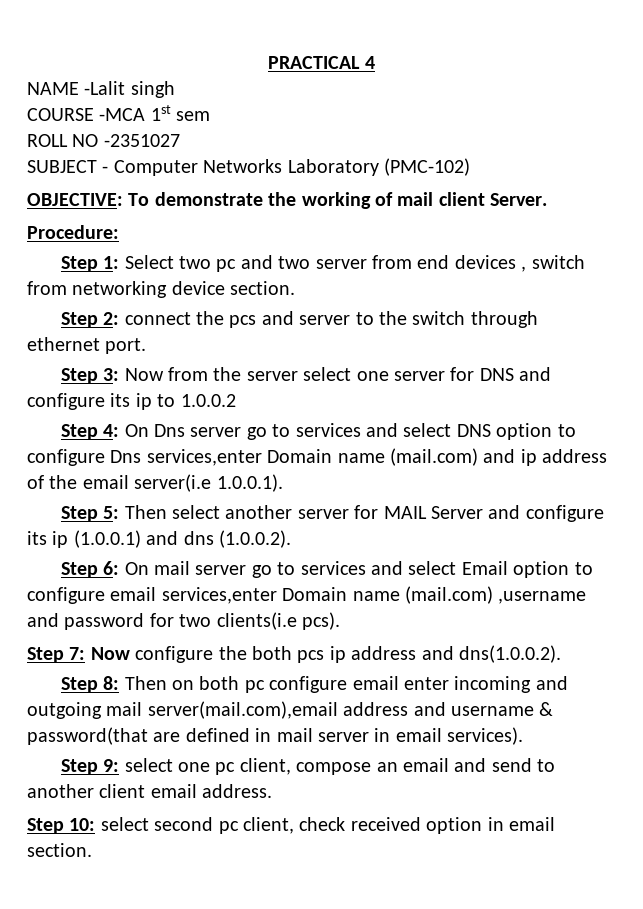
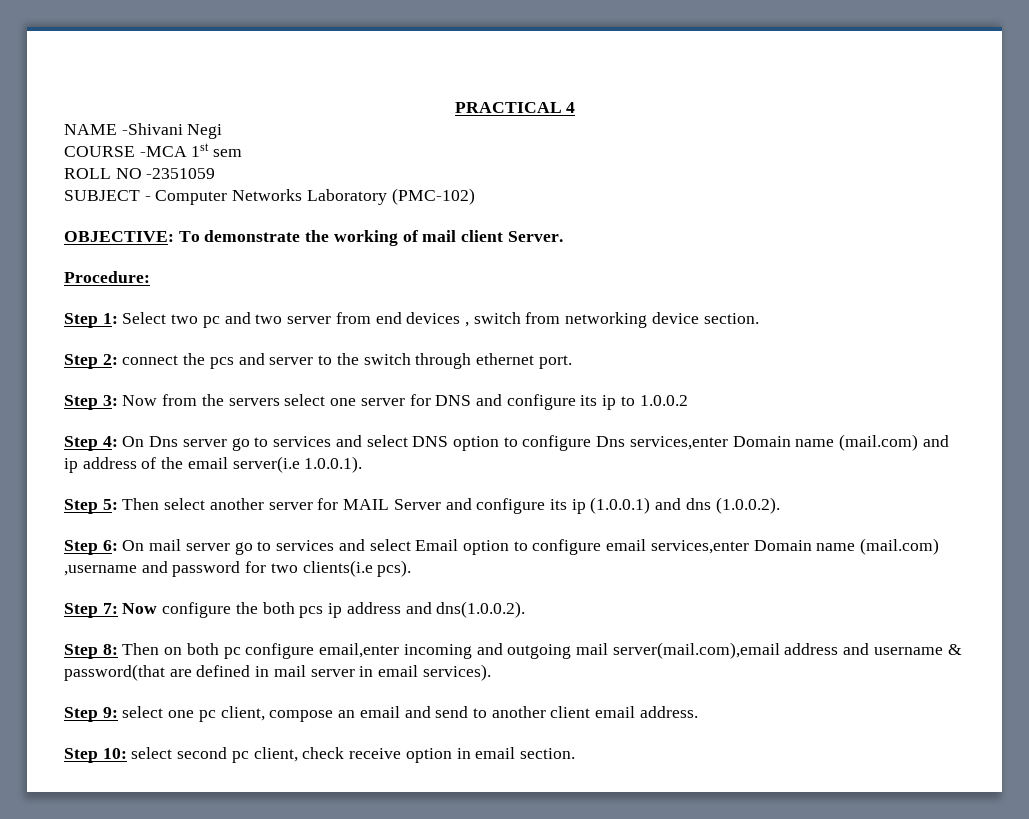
- NAME -Lalit singh
+ NAME -Shivani Negi
- ROLL NO -2351027
+ ROLL NO -2351059
- Step 3: Now from the server select one server for DNS and configure its ip to 1.0.0.2
+ Step 3: Now from the servers select one server for DNS and configure its ip to 1.0.0.2
- Step 8: Then on both pc configure email enter incoming and outgoing mail server(mail.com),email address and username & password(that are defined in mail server in email services).
+ Step 8: Then on both pc configure email,enter incoming and outgoing mail server(mail.com),email address and username & password(that are defined in mail server in email services).
- Step 10: select second pc client, check received option in email section.
+ Step 10: select second pc client, check receive option in email section.

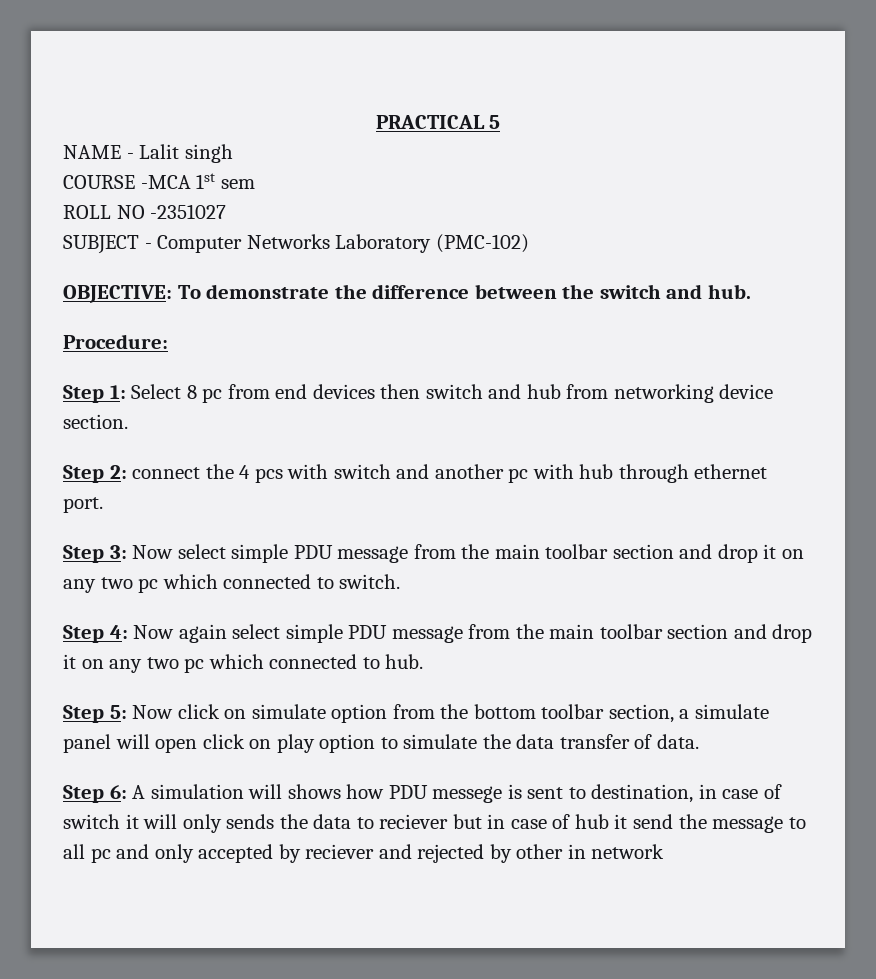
- PRACTICAL 4
+ PRACTICAL 5
- NAME -Shivani Negi
+ NAME - Lalit singh
- ROLL NO -2351059
+ ROLL NO -2351027
- OBJECTIVE: To demonstrate the working of mail client Server.
+ OBJECTIVE: To demonstrate the difference between the switch and hub.
  Procedure:
- Step 1: Select two pc and two server from end devices , switch from networking device section.
+ Step 1: Select 8 pc from end devices then switch and hub from networking device section.
- Step 2: connect the pcs and server to the switch through ethernet port.
+ Step 2: connect the 4 pcs with switch and another pc with hub through ethernet port.
- Step 3: Now from the servers select one server for DNS and configure its ip to 1.0.0.2
- Step 4: On Dns server go to services and select DNS option to configure Dns services,enter Domain name (mail.com) and ip address of the email server(i.e 1.0.0.1).
- Step 5: Then select another server for MAIL Server and configure its ip (1.0.0.1) and dns (1.0.0.2).
- Step 6: On mail server go to services and select Email option to configure email services,enter Domain name (mail.com) ,username and password for two clients(i.e pcs).
- Step 7: Now configure the both pcs ip address and dns(1.0.0.2).
- Step 8: Then on both pc configure email,enter incoming and outgoing mail server(mail.com),email address and username & password(that are defined in mail server in email services).
- Step 9: select one pc client, compose an email and send to another client email address.
- Step 10: select second pc client, check receive option in email section.
+ Step 3: Now select simple PDU message from the main toolbar section and drop it on any two pc which connected to switch.
+ Step 4: Now again select simple PDU message from the main toolbar section and drop it on any two pc which connected to hub.
+ Step 5: Now click on simulate option from the bottom toolbar section, a simulate panel will open click on play option to simulate the data transfer of data.
+ Step 6: A simulation will shows how PDU messege is sent to destination, in case of switch it will only sends the data to reciever but in case of hub it send the message to all pc and only accepted by reciever and rejected by other in network

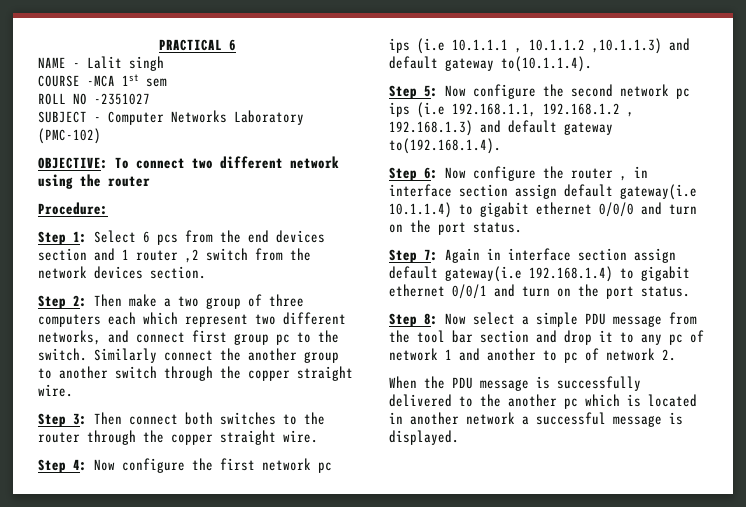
- PRACTICAL 5
+ PRACTICAL 6
- OBJECTIVE: To demonstrate the difference between the switch and hub.
+ OBJECTIVE: To connect two different network using the router
  Procedure:
- Step 1: Select 8 pc from end devices then switch and hub from networking device section.
- Step 2: connect the 4 pcs with switch and another pc with hub through ethernet port.
- Step 3: Now select simple PDU message from the main toolbar section and drop it on any two pc which connected to switch.
- Step 4: Now again select simple PDU message from the main toolbar section and drop it on any two pc which connected to hub.
- Step 5: Now click on simulate option from the bottom toolbar section, a simulate panel will open click on play option to simulate the data transfer of data.
- Step 6: A simulation will shows how PDU messege is sent to destination, in case of switch it will only sends the data to reciever but in case of hub it send the message to all pc and only accepted by reciever and rejected by other in network
+ Step 1: Select 6 pcs from the end devices section and 1 router ,2 switch from the network devices section.
+ Step 2: Then make a two group of three computers each which represent two different networks, and connect first group pc to the switch. Similarly connect the another group to another switch through the copper straight wire.
+ Step 3: Then connect both switches to the router through the copper straight wire.
+ Step 4: Now configure the first network pc ips (i.e 10.1.1.1 , 10.1.1.2 ,10.1.1.3) and default gateway to(10.1.1.4).
+ Step 5: Now configure the second network pc ips (i.e 192.168.1.1, 192.168.1.2 , 192.168.1.3) and default gateway to(192.168.1.4).
+ Step 6: Now configure the router , in interface section assign default gateway(i.e 10.1.1.4) to gigabit ethernet 0/0/0 and turn on the port status.
+ Step 7: Again in interface section assign default gateway(i.e 192.168.1.4) to gigabit ethernet 0/0/1 and turn on the port status.
+ Step 8: Now select a simple PDU message from the tool bar section and drop it to any pc of network 1 and another to pc of network 2.
+ When the PDU message is successfully delivered to the another pc which is located in another network a successful message is displayed.

